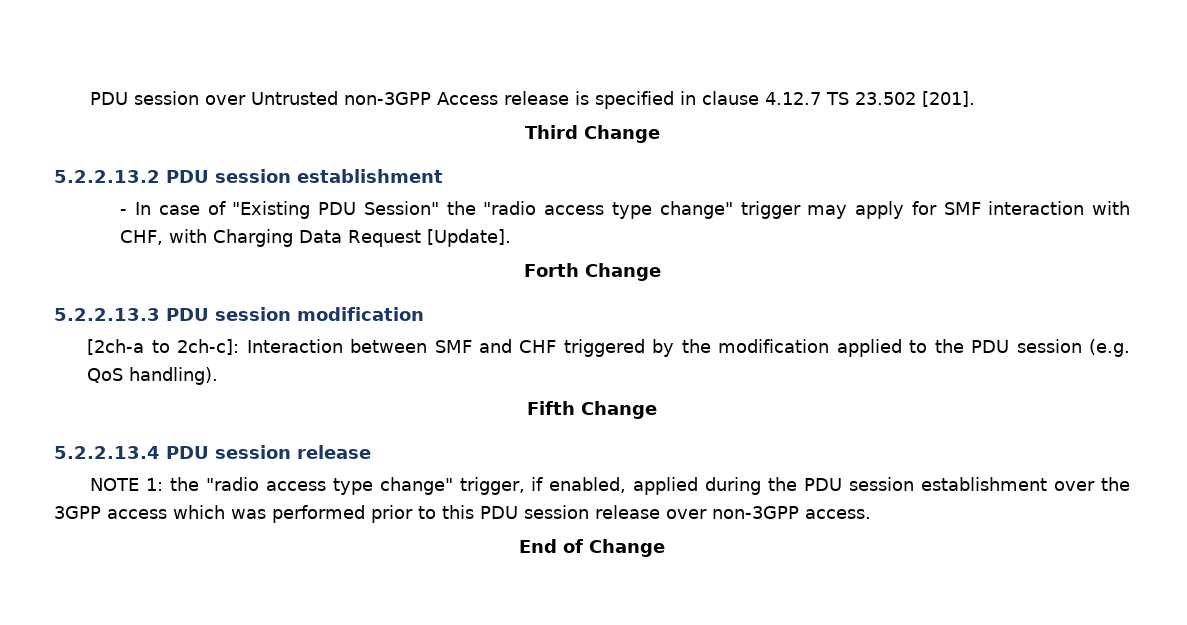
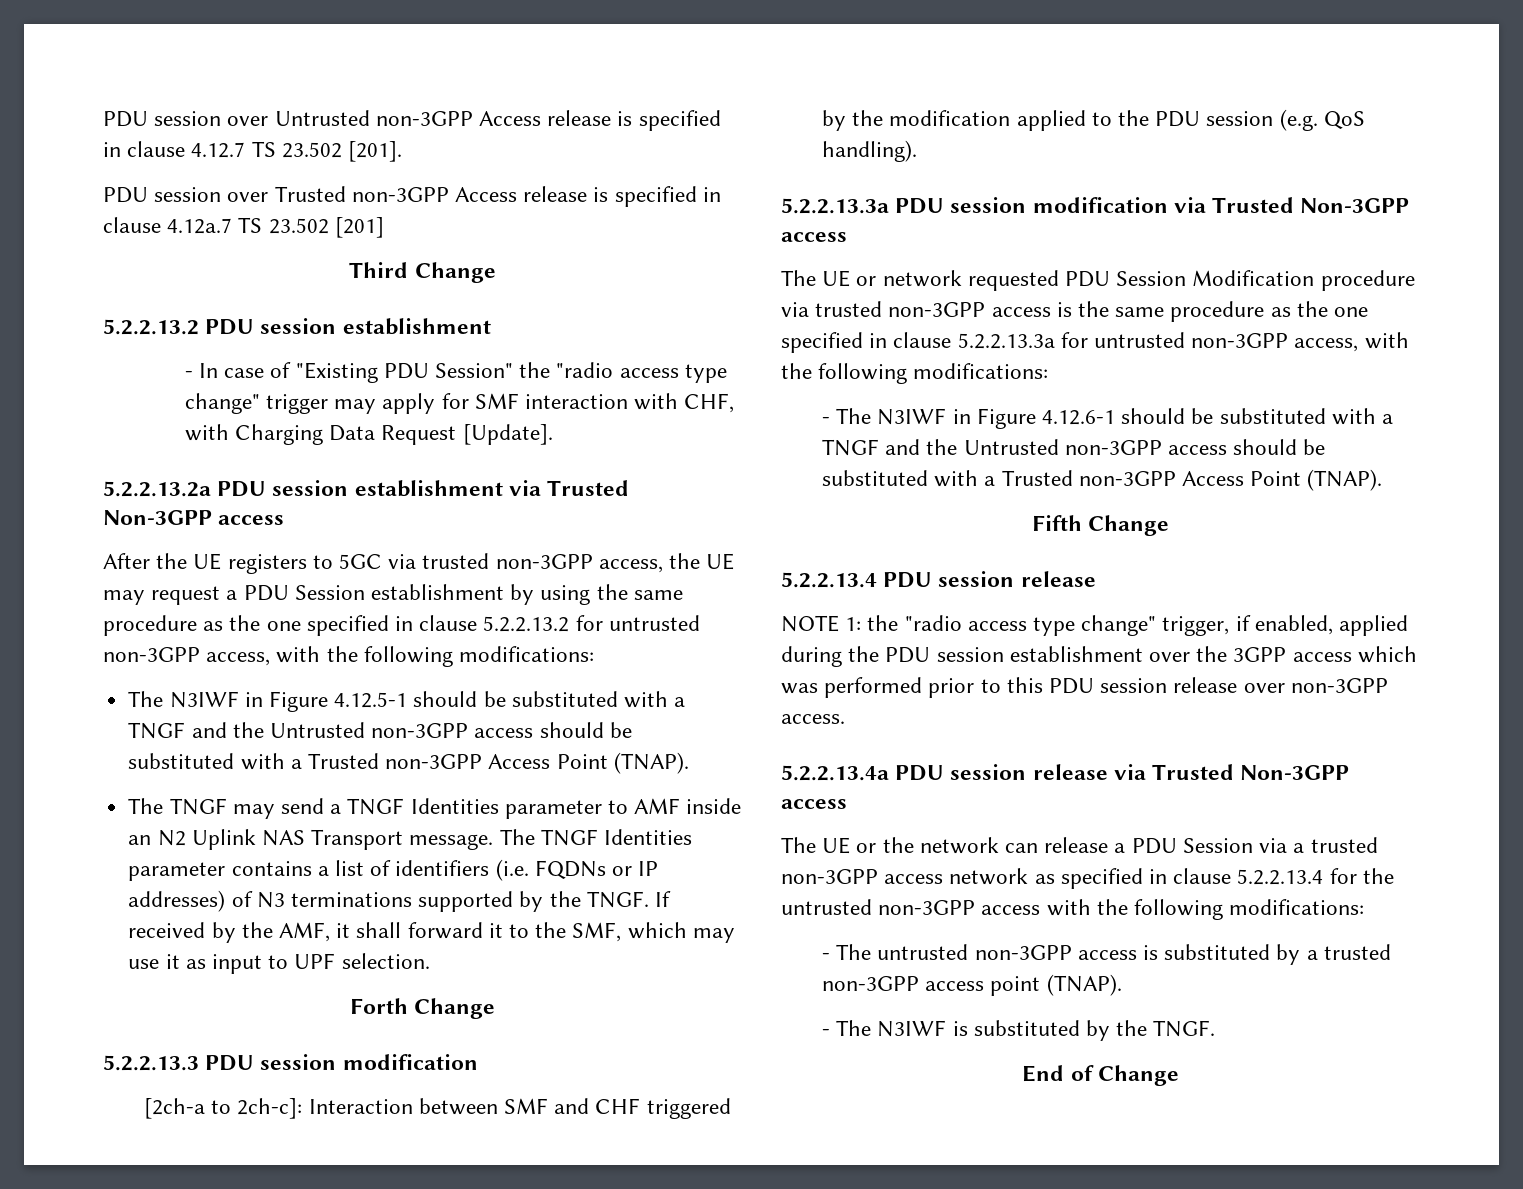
+ PDU session over Trusted non-3GPP Access release is specified in clause 4.12a.7 TS 23.502 [201]
+ 5.2.2.13.2a PDU session establishment via Trusted Non-3GPP access
+ After the UE registers to 5GC via trusted non-3GPP access, the UE may request a PDU Session establishment by using the same procedure as the one specified in clause 5.2.2.13.2 for untrusted non-3GPP access, with the following modifications:
+ The N3IWF in Figure 4.12.5-1 should be substituted with a TNGF and the Untrusted non-3GPP access should be substituted with a Trusted non-3GPP Access Point (TNAP).
+ The TNGF may send a TNGF Identities parameter to AMF inside an N2 Uplink NAS Transport message. The TNGF Identities parameter contains a list of identifiers (i.e. FQDNs or IP addresses) of N3 terminations supported by the TNGF. If received by the AMF, it shall forward it to the SMF, which may use it as input to UPF selection.
+ 5.2.2.13.3a PDU session modification via Trusted Non-3GPP access
+ The UE or network requested PDU Session Modification procedure via trusted non-3GPP access is the same procedure as the one specified in clause 5.2.2.13.3a for untrusted non-3GPP access, with the following modifications:
+ - The N3IWF in Figure 4.12.6-1 should be substituted with a TNGF and the Untrusted non-3GPP access should be substituted with a Trusted non-3GPP Access Point (TNAP).
+ 5.2.2.13.4a PDU session release via Trusted Non-3GPP access
+ The UE or the network can release a PDU Session via a trusted non-3GPP access network as specified in clause 5.2.2.13.4 for the untrusted non-3GPP access with the following modifications:
+ - The untrusted non-3GPP access is substituted by a trusted non-3GPP access point (TNAP).
+ - The N3IWF is substituted by the TNGF.

